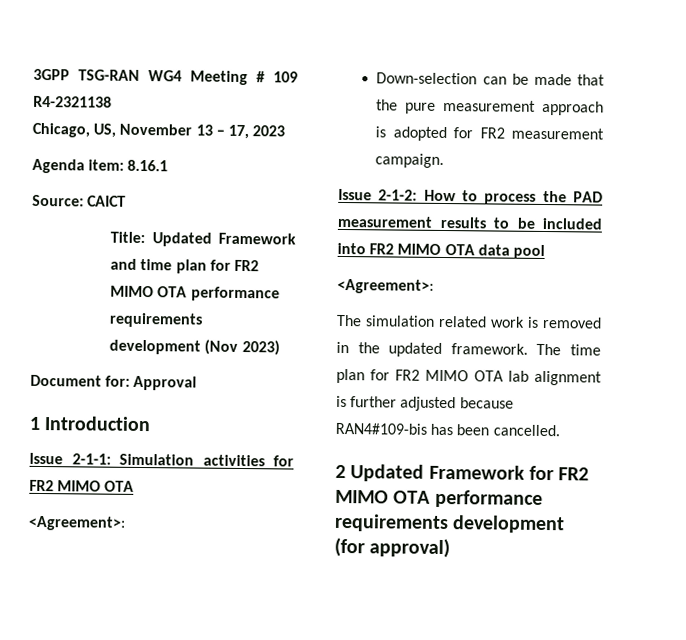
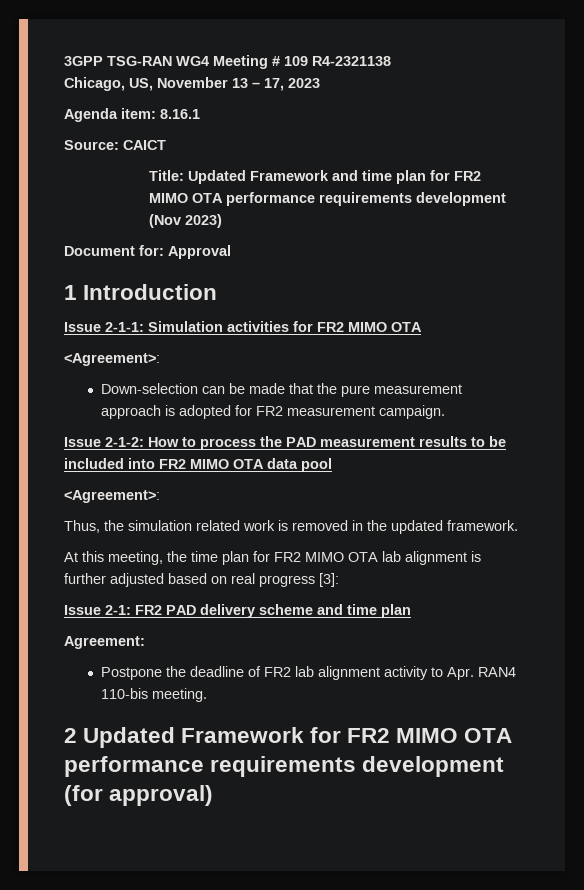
- The simulation related work is removed in the updated framework. The time plan for FR2 MIMO OTA lab alignment is further adjusted because RAN4#109-bis has been cancelled.
+ Thus, the simulation related work is removed in the updated framework.
+ At this meeting, the time plan for FR2 MIMO OTA lab alignment is further adjusted based on real progress [3]:
+ Issue 2-1: FR2 PAD delivery scheme and time plan
+ Agreement:
+ Postpone the deadline of FR2 lab alignment activity to Apr. RAN4 110-bis meeting.

